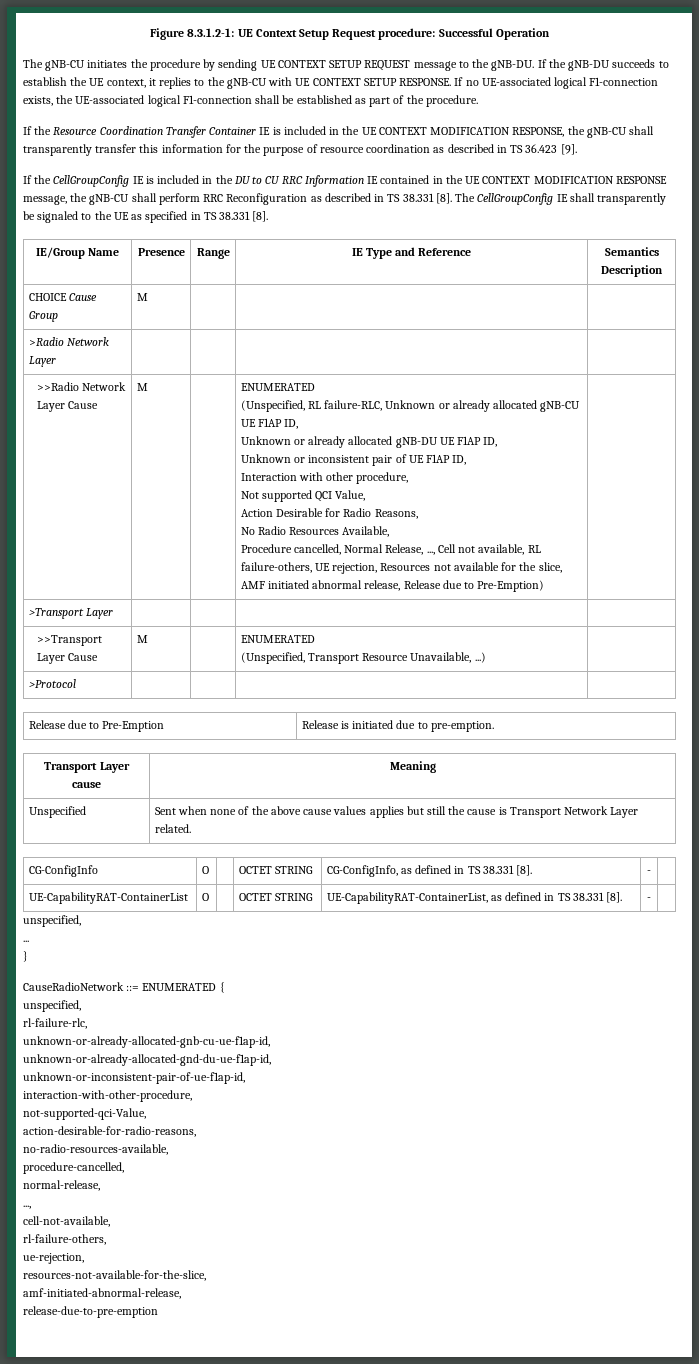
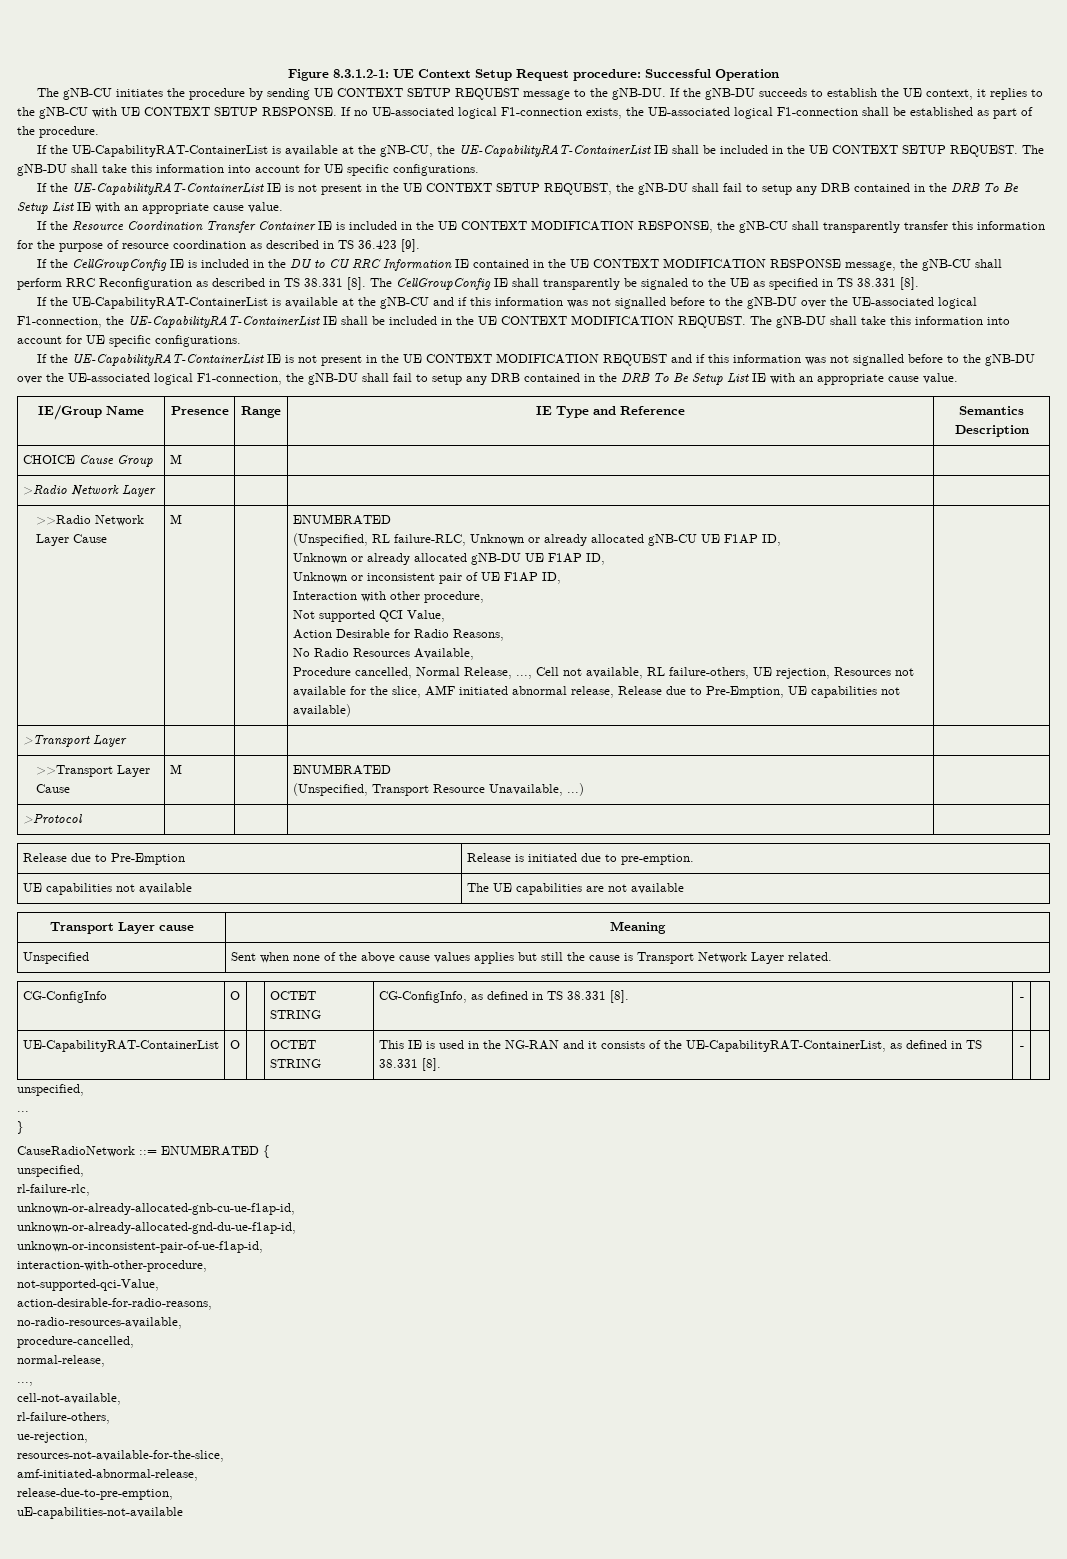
+ If the UE-CapabilityRAT-ContainerList is available at the gNB-CU, the UE-CapabilityRAT-ContainerList IE shall be included in the UE CONTEXT SETUP REQUEST. The gNB-DU shall take this information into account for UE specific configurations.
+ If the UE-CapabilityRAT-ContainerList IE is not present in the UE CONTEXT SETUP REQUEST, the gNB-DU shall fail to setup any DRB contained in the DRB To Be Setup List IE with an appropriate cause value.
+ If the UE-CapabilityRAT-ContainerList is available at the gNB-CU and if this information was not signalled before to the gNB-DU over the UE-associated logical F1-connection, the UE-CapabilityRAT-ContainerList IE shall be included in the UE CONTEXT MODIFICATION REQUEST. The gNB-DU shall take this information into account for UE specific configurations.
+ If the UE-CapabilityRAT-ContainerList IE is not present in the UE CONTEXT MODIFICATION REQUEST and if this information was not signalled before to the gNB-DU over the UE-associated logical F1-connection, the gNB-DU shall fail to setup any DRB contained in the DRB To Be Setup List IE with an appropriate cause value.
- Procedure cancelled, Normal Release, ..., Cell not available, RL failure-others, UE rejection, Resources not available for the slice, AMF initiated abnormal release, Release due to Pre-Emption)
+ Procedure cancelled, Normal Release, ..., Cell not available, RL failure-others, UE rejection, Resources not available for the slice, AMF initiated abnormal release, Release due to Pre-Emption, UE capabilities not available)
+ UE capabilities not available | The UE capabilities are not available
- UE-CapabilityRAT-ContainerList | O | | OCTET STRING | UE-CapabilityRAT-ContainerList, as defined in TS 38.331 [8]. | - |
+ UE-CapabilityRAT-ContainerList | O | | OCTET STRING | This IE is used in the NG-RAN and it consists of the UE-CapabilityRAT-ContainerList, as defined in TS 38.331 [8]. | - |
- release-due-to-pre-emption
+ release-due-to-pre-emption,
+ uE-capabilities-not-available

